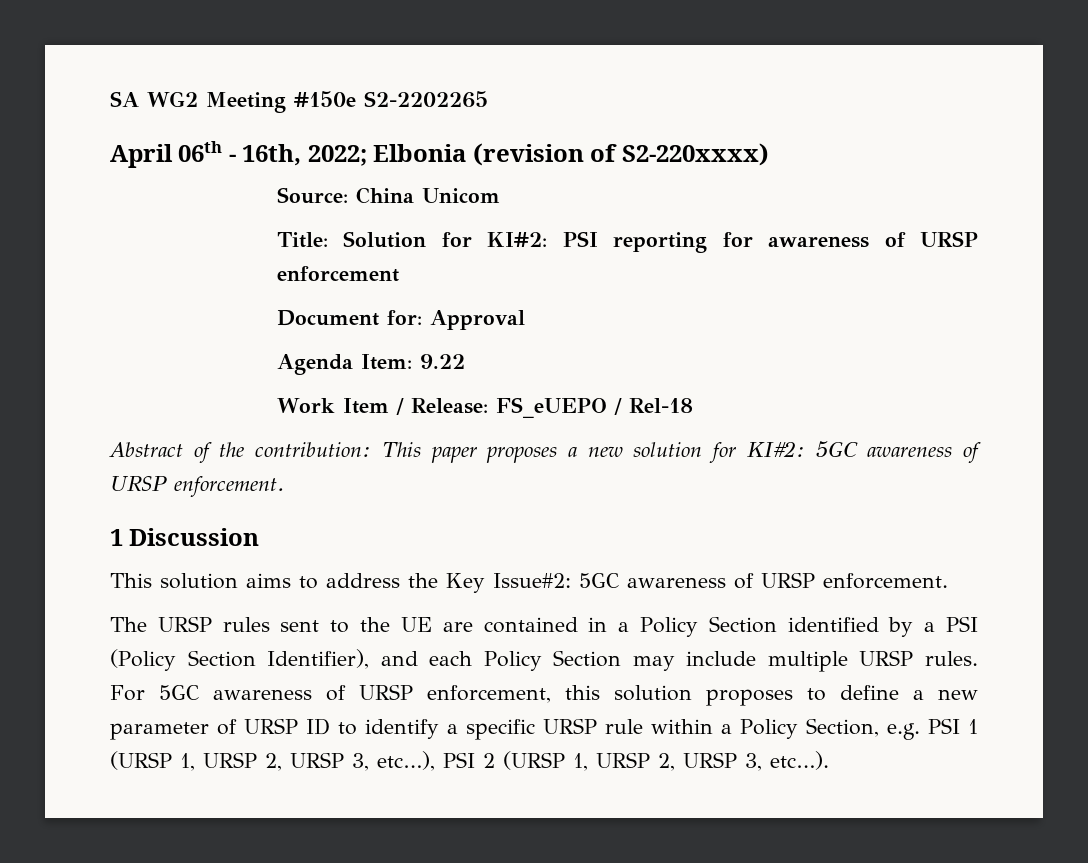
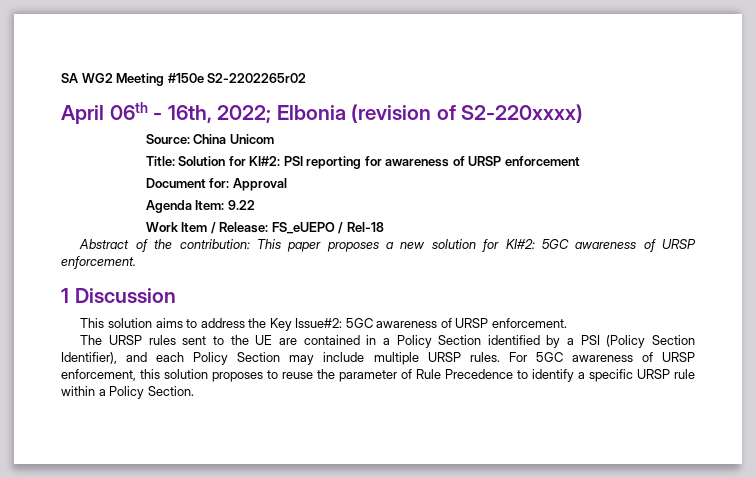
- SA WG2 Meeting #150e S2-2202265
+ SA WG2 Meeting #150e S2-2202265r02
- For 5GC awareness of URSP enforcement, this solution proposes to define a new parameter of URSP ID to identify a specific URSP rule within a Policy Section, e.g. PSI 1 (URSP 1, URSP 2, URSP 3, etc…), PSI 2 (URSP 1, URSP 2, URSP 3, etc…).
+ For 5GC awareness of URSP enforcement, this solution proposes to reuse the parameter of Rule Precedence to identify a specific URSP rule within a Policy Section.

